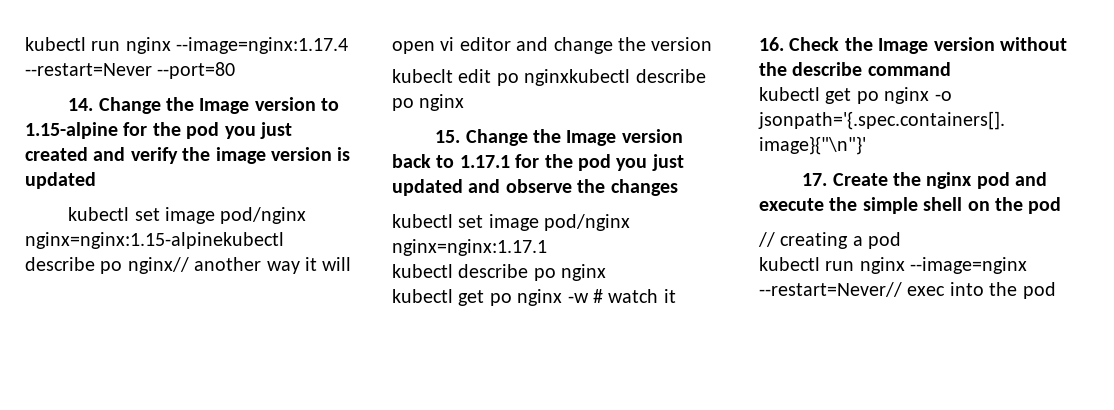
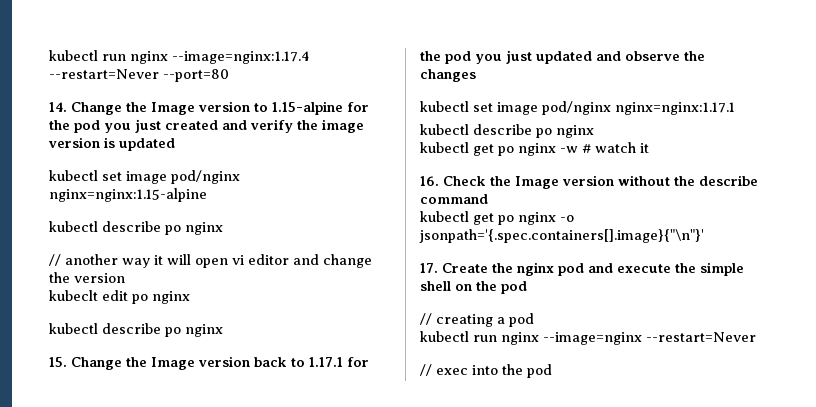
- kubectl set image pod/nginx nginx=nginx:1.15-alpinekubectl describe po nginx// another way it will open vi editor and change the version
+ kubectl set image pod/nginx nginx=nginx:1.15-alpine
+ kubectl describe po nginx
+ // another way it will open vi editor and change the version
- kubeclt edit po nginxkubectl describe po nginx
+ kubeclt edit po nginx
+ kubectl describe po nginx
- kubectl run nginx --image=nginx --restart=Never// exec into the pod
+ kubectl run nginx --image=nginx --restart=Never
+ // exec into the pod

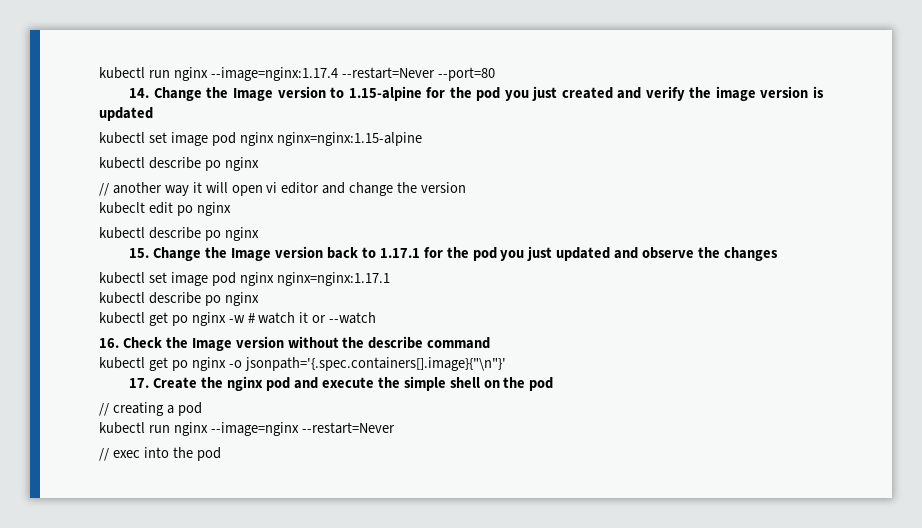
- kubectl set image pod/nginx nginx=nginx:1.15-alpine
+ kubectl set image pod nginx nginx=nginx:1.15-alpine
- kubectl set image pod/nginx nginx=nginx:1.17.1
+ kubectl set image pod nginx nginx=nginx:1.17.1
- kubectl get po nginx -w # watch it
+ kubectl get po nginx -w # watch it or --watch

